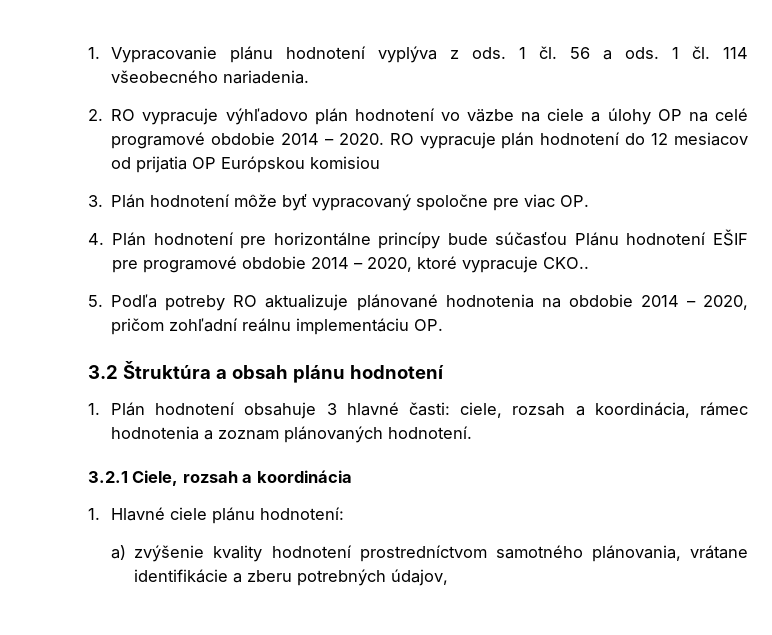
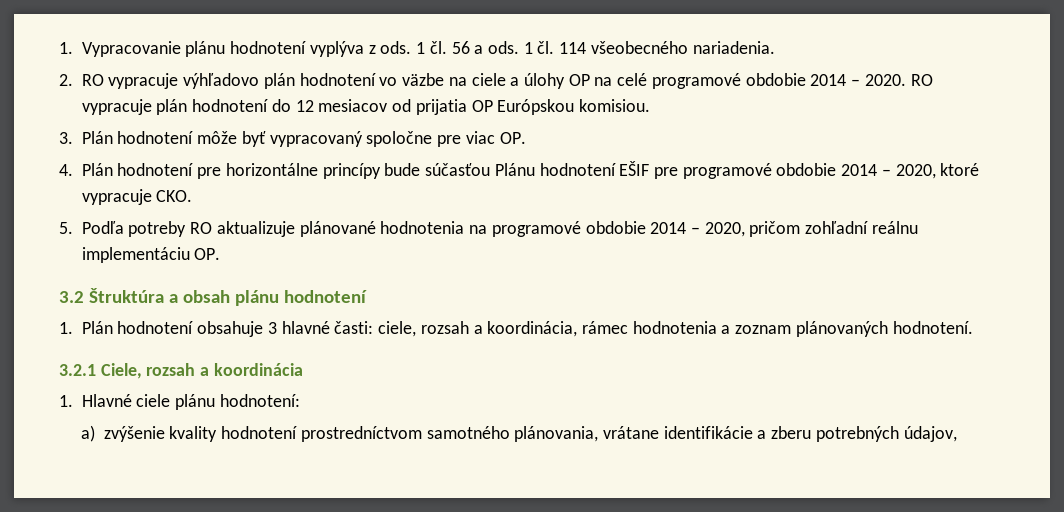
- RO vypracuje plán hodnotení do 12 mesiacov od prijatia OP Európskou komisiou
+ RO vypracuje plán hodnotení do 12 mesiacov od prijatia OP Európskou komisiou.
- 4. Plán hodnotení pre horizontálne princípy bude súčasťou Plánu hodnotení EŠIF pre programové obdobie 2014 – 2020, ktoré vypracuje CKO..
+ 4. Plán hodnotení pre horizontálne princípy bude súčasťou Plánu hodnotení EŠIF pre programové obdobie 2014 – 2020, ktoré vypracuje CKO.
- 5. Podľa potreby RO aktualizuje plánované hodnotenia na obdobie 2014 – 2020, pričom zohľadní reálnu implementáciu OP.
+ 5. Podľa potreby RO aktualizuje plánované hodnotenia na programové obdobie 2014 – 2020, pričom zohľadní reálnu implementáciu OP.

